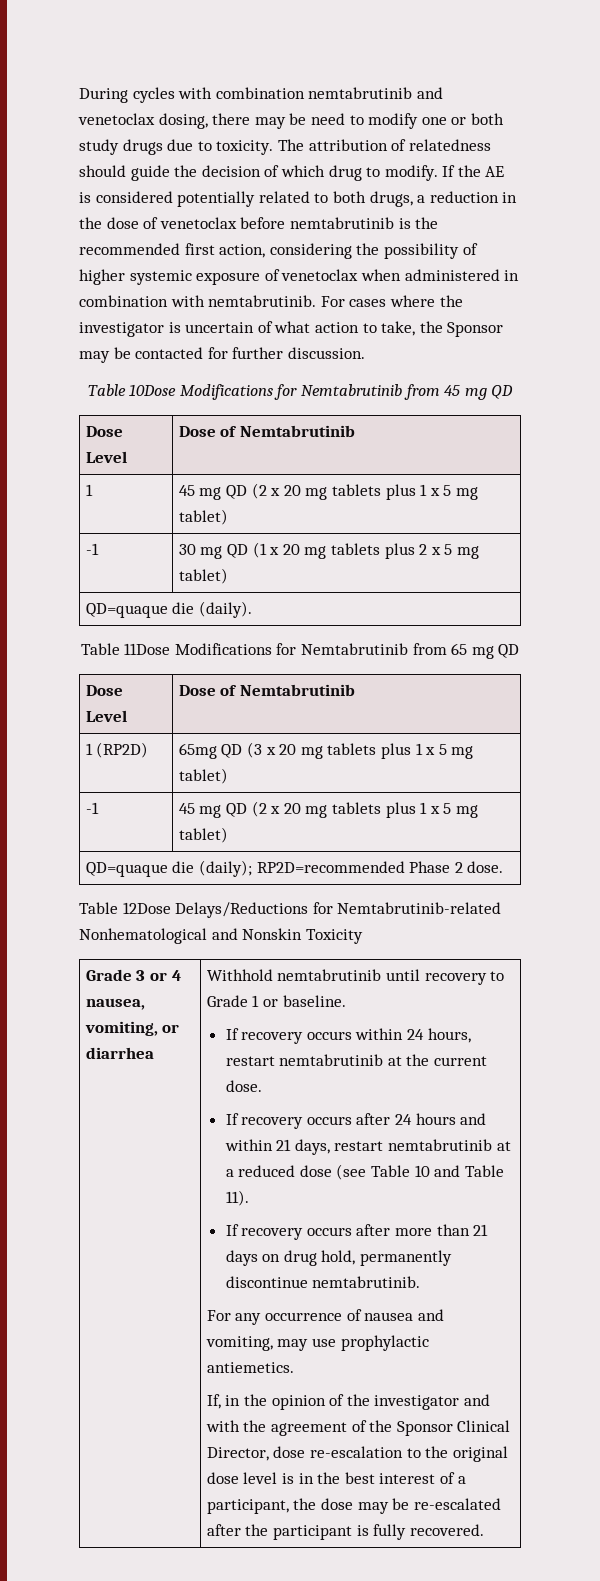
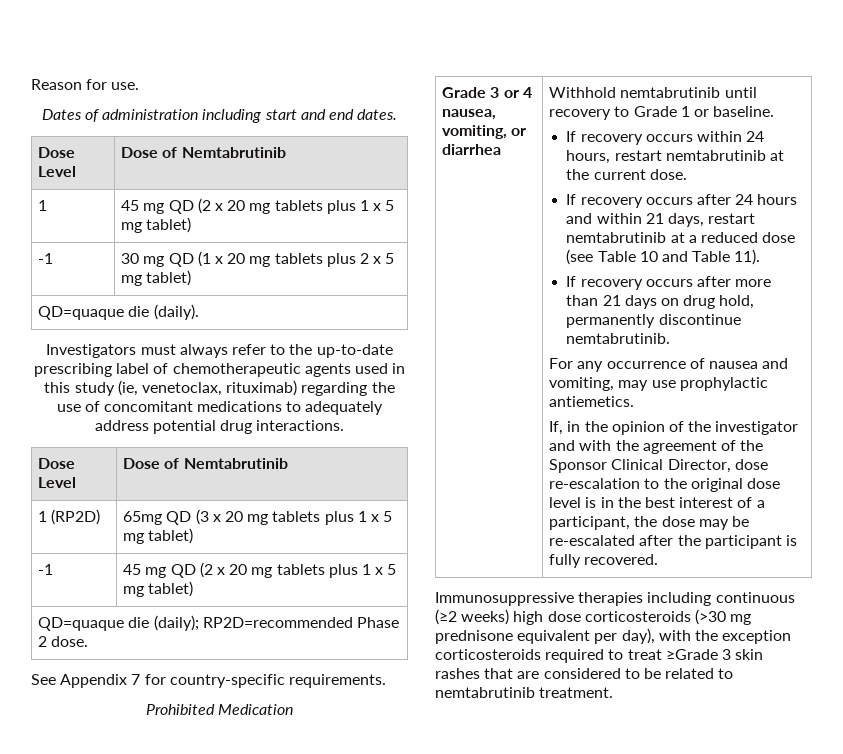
- During cycles with combination nemtabrutinib and venetoclax dosing, there may be need to modify one or both study drugs due to toxicity. The attribution of relatedness should guide the decision of which drug to modify. If the AE is considered potentially related to both drugs, a reduction in the dose of venetoclax before nemtabrutinib is the recommended first action, considering the possibility of higher systemic exposure of venetoclax when administered in combination with nemtabrutinib. For cases where the investigator is uncertain of what action to take, the Sponsor may be contacted for further discussion.
- Table 10Dose Modifications for Nemtabrutinib from 45 mg QD
+ Reason for use.
+ Dates of administration including start and end dates.
- Table 11Dose Modifications for Nemtabrutinib from 65 mg QD
+ Investigators must always refer to the up-to-date prescribing label of chemotherapeutic agents used in this study (ie, venetoclax, rituximab) regarding the use of concomitant medications to adequately address potential drug interactions.
- Table 12Dose Delays/Reductions for Nemtabrutinib-related Nonhematological and Nonskin Toxicity
+ See Appendix 7 for country-specific requirements.
+ Prohibited Medication
+ Immunosuppressive therapies including continuous (≥2 weeks) high dose corticosteroids (>30 mg prednisone equivalent per day), with the exception corticosteroids required to treat ≥Grade 3 skin rashes that are considered to be related to nemtabrutinib treatment.

